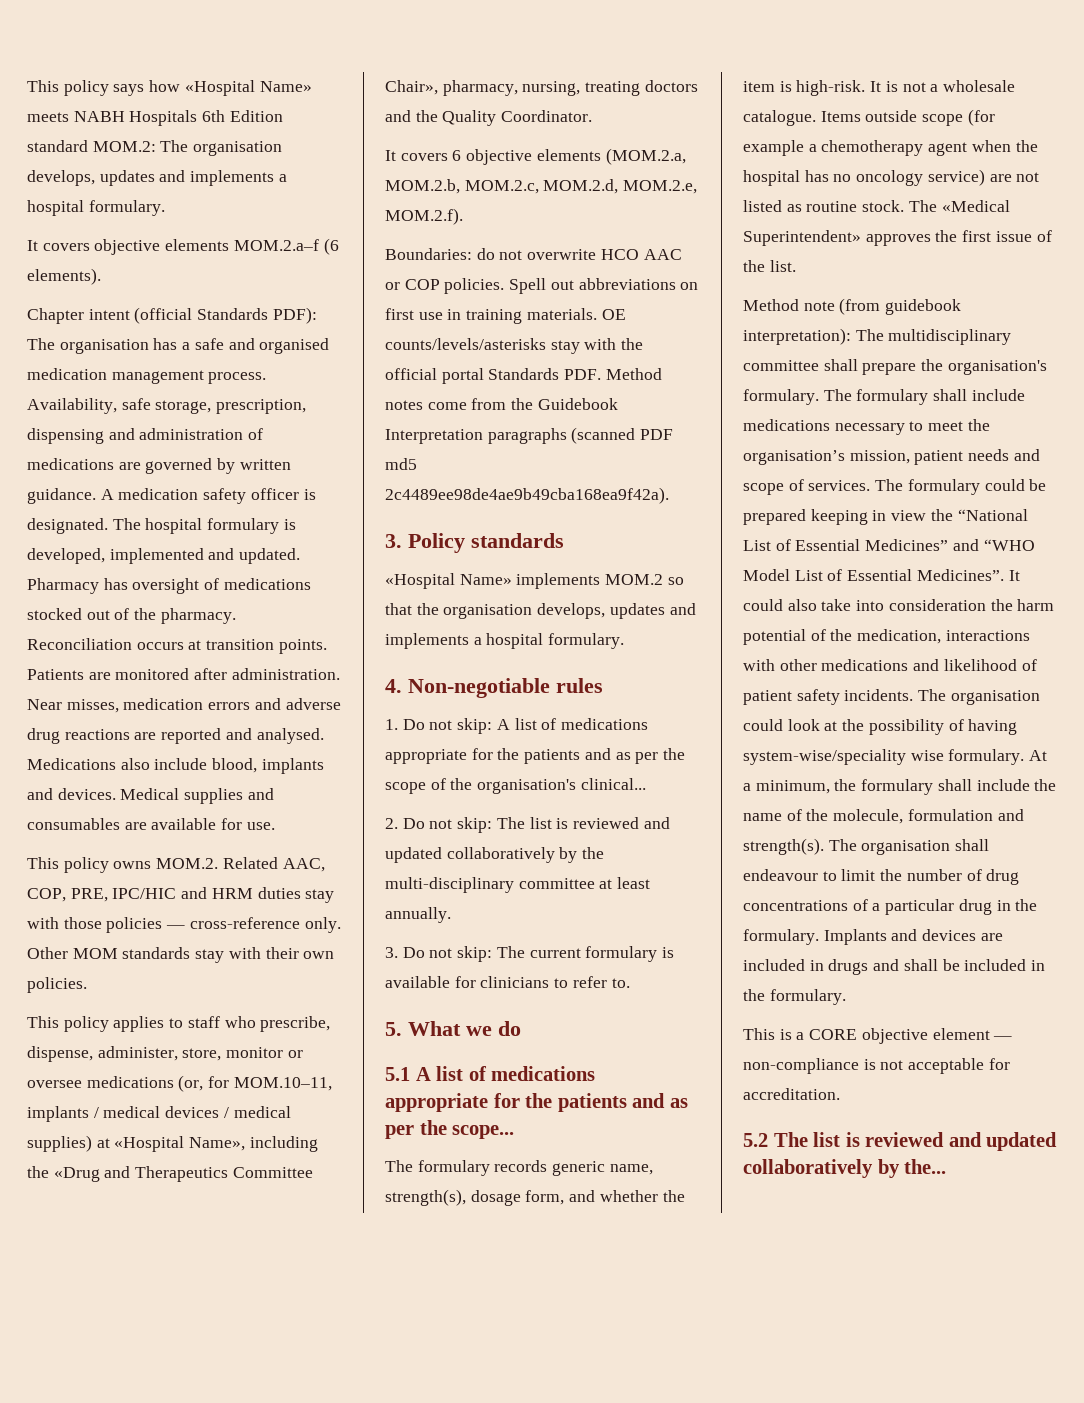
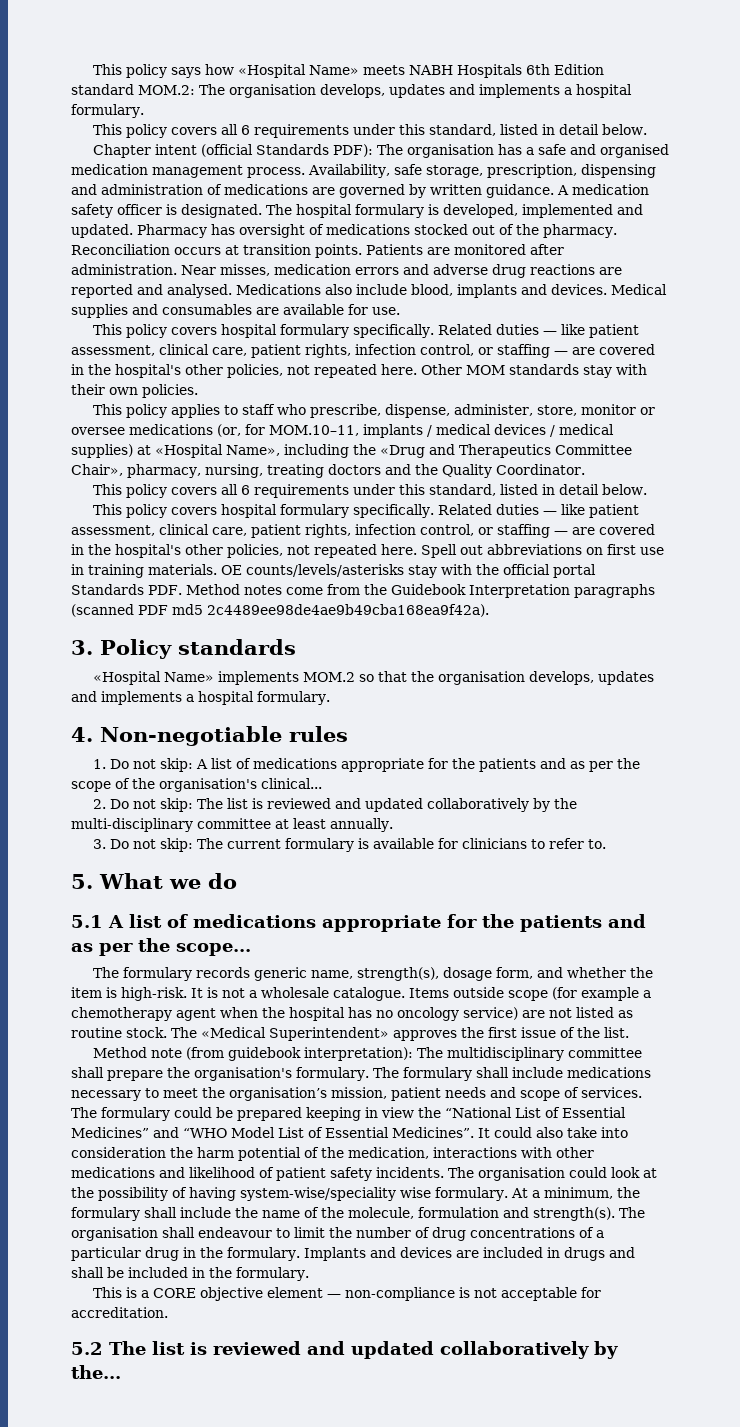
  This policy says how «Hospital Name» meets NABH Hospitals 6th Edition standard MOM.2: The organisation develops, updates and implements a hospital formulary.
- It covers objective elements MOM.2.a–f (6 elements).
+ This policy covers all 6 requirements under this standard, listed in detail below.
  Medical supplies and consumables are available for use.
- This policy owns MOM.2. Related AAC, COP, PRE, IPC/HIC and HRM duties stay with those policies — cross-reference only.
+ This policy covers hospital formulary specifically. Related duties — like patient assessment, clinical care, patient rights, infection control, or staffing — are covered in the hospital's other policies, not repeated here.
  This policy applies to staff who prescribe, dispense, administer, store, monitor or oversee medications (or, for MOM.10–11, implants / medical devices / medical supplies) at «Hospital Name», including the «Drug and Therapeutics Committee Chair», pharmacy, nursing, treating doctors and the Quality Coordinator.
- It covers 6 objective elements (MOM.2.a, MOM.2.b, MOM.2.c, MOM.2.d, MOM.2.e, MOM.2.f).
- Boundaries: do not overwrite HCO AAC or COP policies.
+ This policy covers all 6 requirements under this standard, listed in detail below.
+ This policy covers hospital formulary specifically. Related duties — like patient assessment, clinical care, patient rights, infection control, or staffing — are covered in the hospital's other policies, not repeated here.

